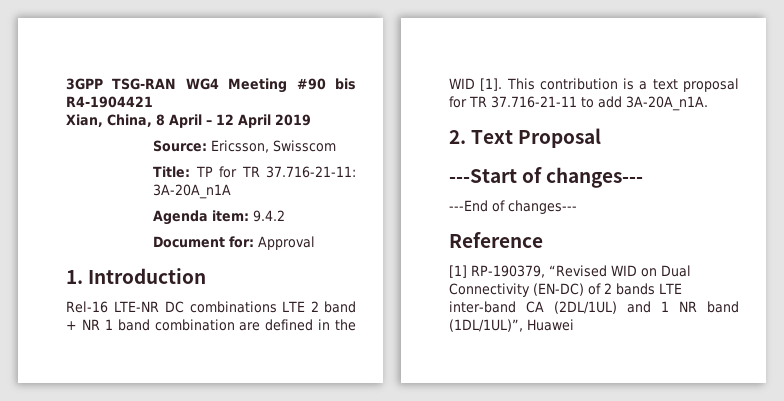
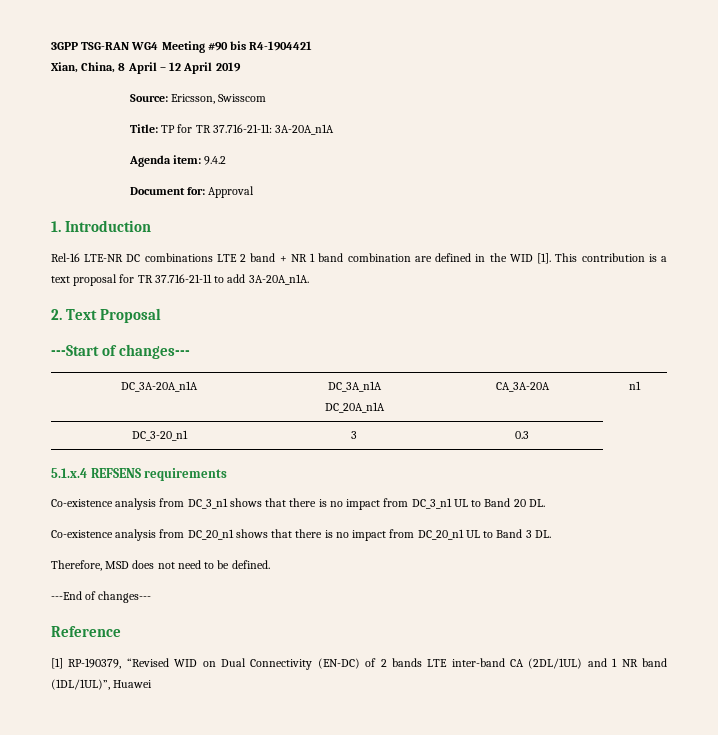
+ DC_3A-20A_n1A | DC_3A_n1A
+ DC_20A_n1A | CA_3A-20A | n1
+ DC_3-20_n1 | 3 | 0.3
+ 5.1.x.4 REFSENS requirements
+ Co-existence analysis from DC_3_n1 shows that there is no impact from DC_3_n1 UL to Band 20 DL.
+ Co-existence analysis from DC_20_n1 shows that there is no impact from DC_20_n1 UL to Band 3 DL.
+ Therefore, MSD does not need to be defined.

